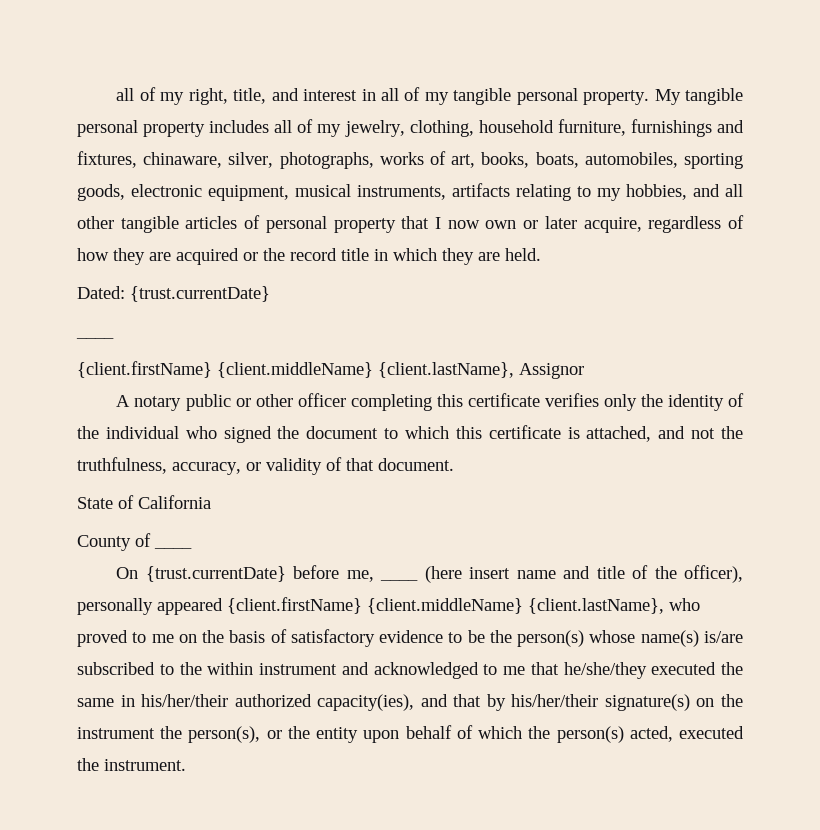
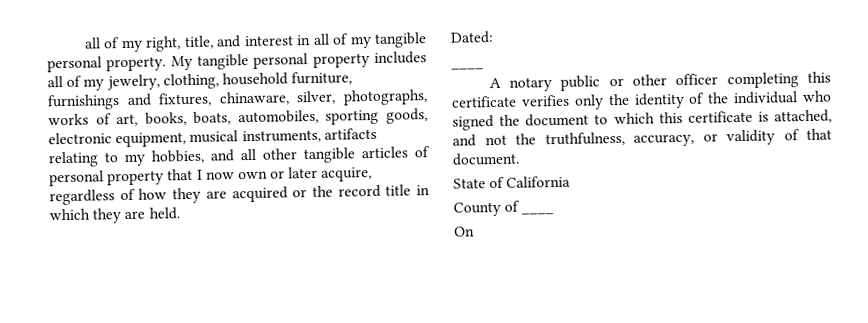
- Dated: {trust.currentDate}
+ Dated:
  ____
- {client.firstName} {client.middleName} {client.lastName}, Assignor
- On {trust.currentDate} before me, ____ (here insert name and title of the officer), personally appeared {client.firstName} {client.middleName} {client.lastName}, who proved to me on the basis of satisfactory evidence to be the person(s) whose name(s) is/are subscribed to the within instrument and acknowledged to me that he/she/they executed the same in his/her/their authorized capacity(ies), and that by his/her/their signature(s) on the instrument the person(s), or the entity upon behalf of which the person(s) acted, executed the instrument.
+ On

